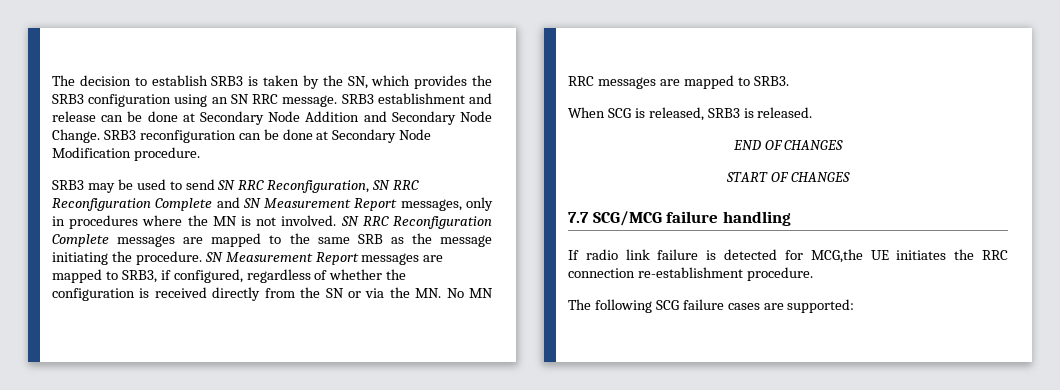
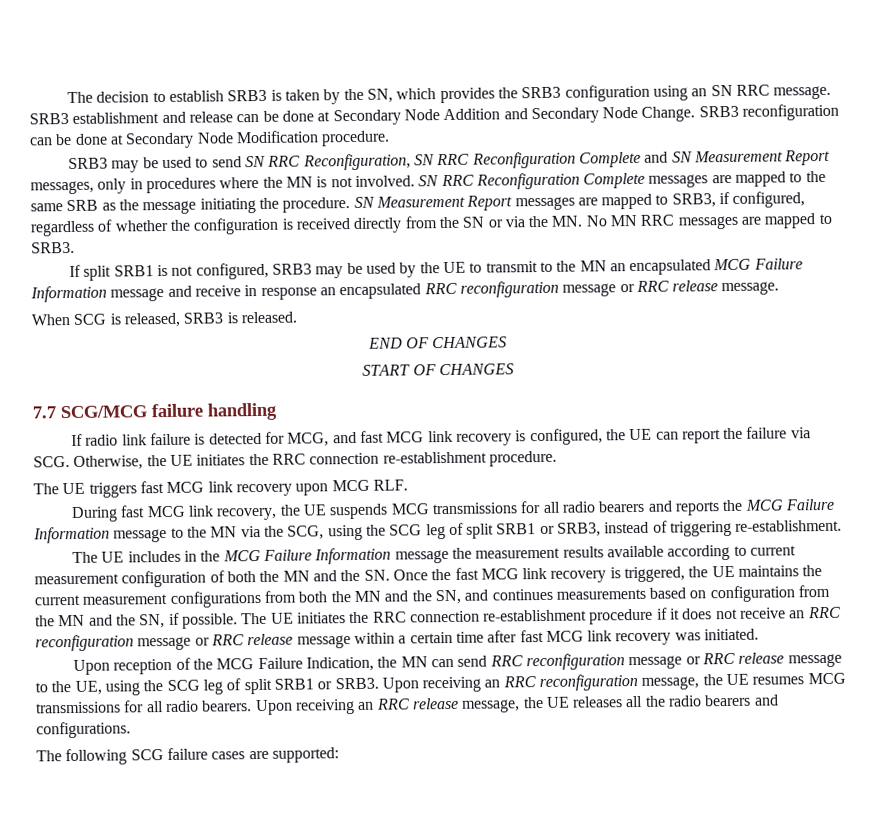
+ If split SRB1 is not configured, SRB3 may be used by the UE to transmit to the MN an encapsulated MCG Failure Information message and receive in response an encapsulated RRC reconfiguration message or RRC release message.
- If radio link failure is detected for MCG,the UE initiates the RRC connection re-establishment procedure.
+ If radio link failure is detected for MCG, and fast MCG link recovery is configured, the UE can report the failure via SCG. Otherwise, the UE initiates the RRC connection re-establishment procedure.
+ The UE triggers fast MCG link recovery upon MCG RLF.
+ During fast MCG link recovery, the UE suspends MCG transmissions for all radio bearers and reports the MCG Failure Information message to the MN via the SCG, using the SCG leg of split SRB1 or SRB3, instead of triggering re-establishment.
+ The UE includes in the MCG Failure Information message the measurement results available according to current measurement configuration of both the MN and the SN. Once the fast MCG link recovery is triggered, the UE maintains the current measurement configurations from both the MN and the SN, and continues measurements based on configuration from the MN and the SN, if possible. The UE initiates the RRC connection re-establishment procedure if it does not receive an RRC reconfiguration message or RRC release message within a certain time after fast MCG link recovery was initiated.
+ Upon reception of the MCG Failure Indication, the MN can send RRC reconfiguration message or RRC release message to the UE, using the SCG leg of split SRB1 or SRB3. Upon receiving an RRC reconfiguration message, the UE resumes MCG transmissions for all radio bearers. Upon receiving an RRC release message, the UE releases all the radio bearers and configurations.

